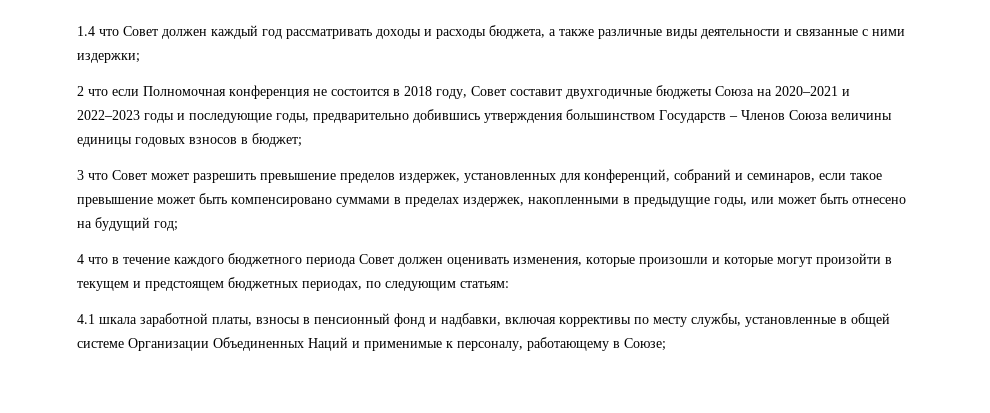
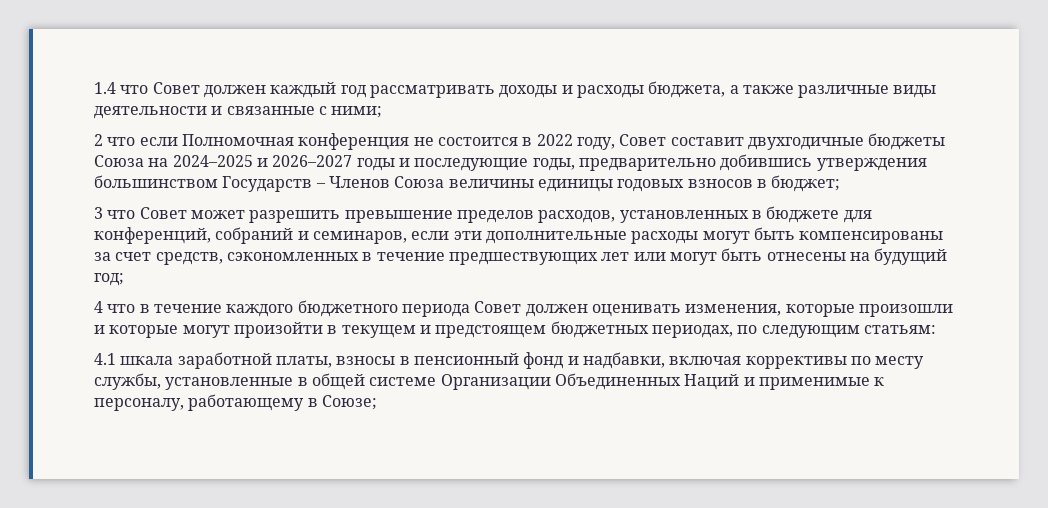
- 1.4 что Совет должен каждый год рассматривать доходы и расходы бюджета, а также различные виды деятельности и связанные с ними издержки;
+ 1.4 что Совет должен каждый год рассматривать доходы и расходы бюджета, а также различные виды деятельности и связанные с ними;
- 2 что если Полномочная конференция не состоится в 2018 году, Совет составит двухгодичные бюджеты Союза на 2020–2021 и 2022–2023 годы и последующие годы, предварительно добившись утверждения большинством Государств – Членов Союза величины единицы годовых взносов в бюджет;
+ 2 что если Полномочная конференция не состоится в 2022 году, Совет составит двухгодичные бюджеты Союза на 2024–2025 и 2026–2027 годы и последующие годы, предварительно добившись утверждения большинством Государств – Членов Союза величины единицы годовых взносов в бюджет;
- 3 что Совет может разрешить превышение пределов издержек, установленных для конференций, собраний и семинаров, если такое превышение может быть компенсировано суммами в пределах издержек, накопленными в предыдущие годы, или может быть отнесено на будущий год;
+ 3 что Совет может разрешить превышение пределов расходов, установленных в бюджете для конференций, собраний и семинаров, если эти дополнительные расходы могут быть компенсированы за счет средств, сэкономленных в течение предшествующих лет или могут быть отнесены на будущий год;

